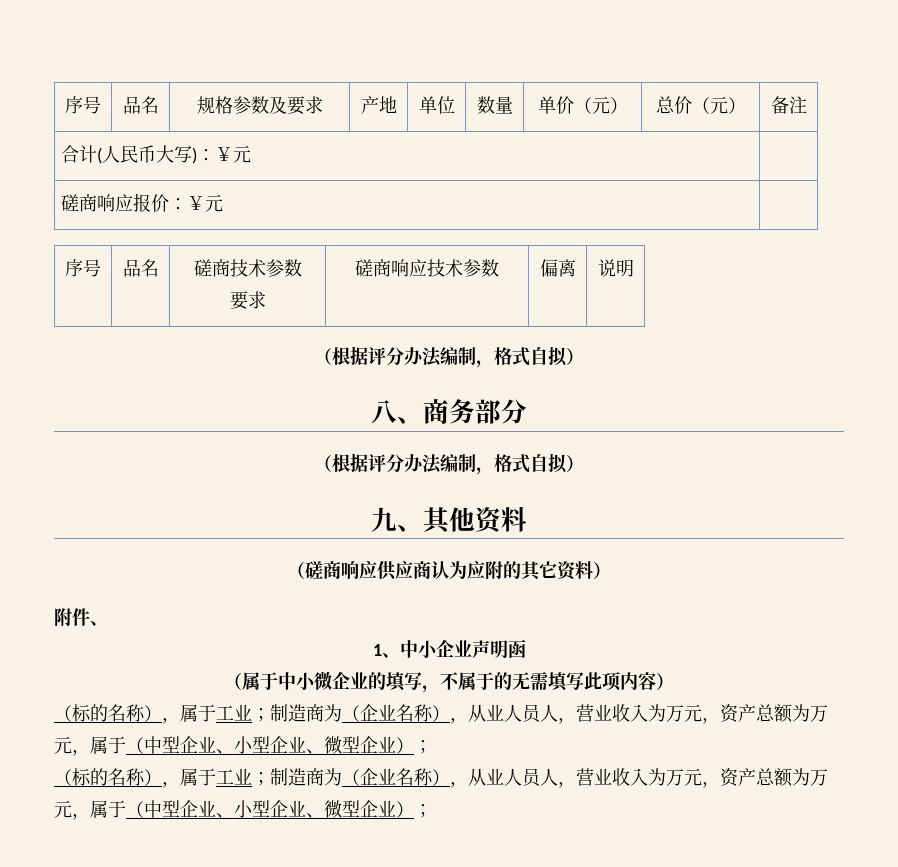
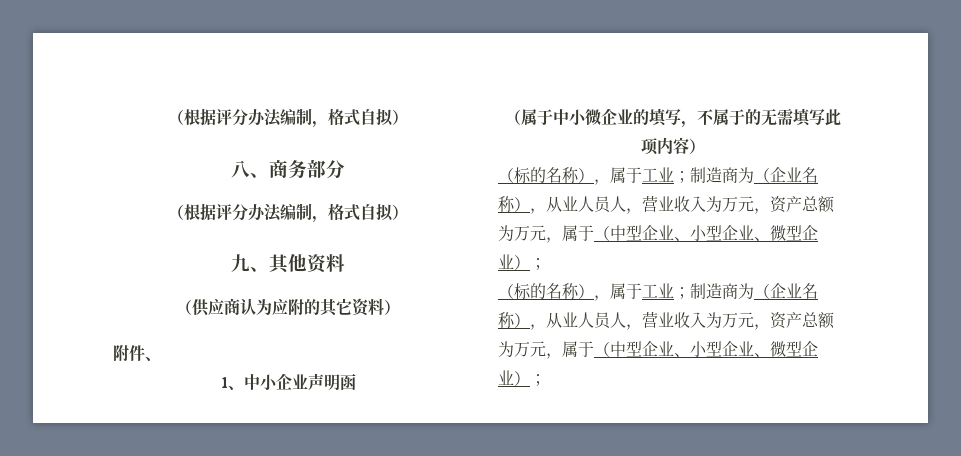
- 序号 | 品名 | 规格参数及要求 | 产地 | 单位 | 数量 | 单价（元） | 总价（元） | 备注
- 合计(人民币大写)：￥元 |
- 磋商响应报价：￥元 |
- 序号 | 品名 | 磋商技术参数
- 要求 | 磋商响应技术参数 | 偏离 | 说明
- （磋商响应供应商认为应附的其它资料）
+ （供应商认为应附的其它资料）

